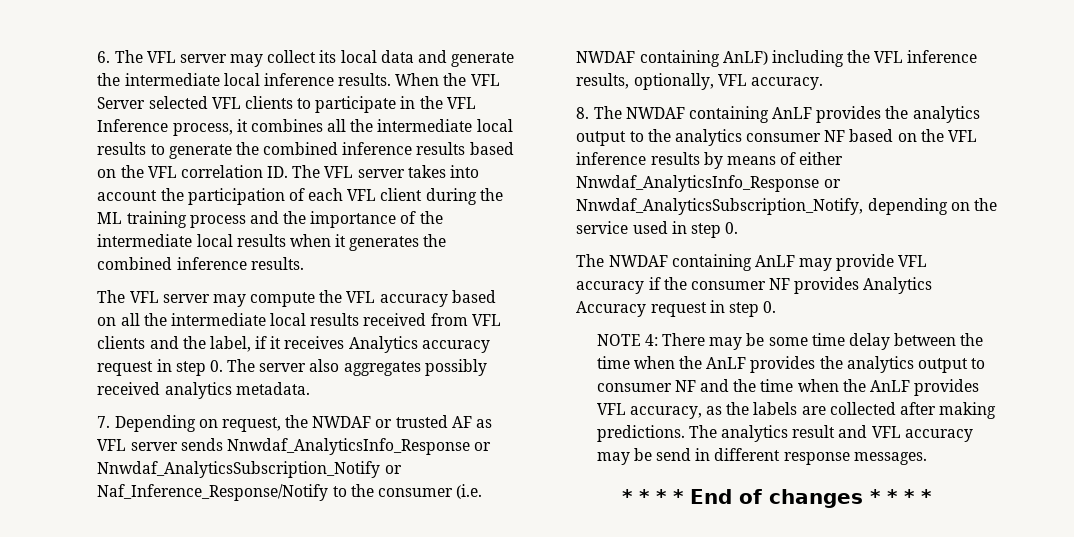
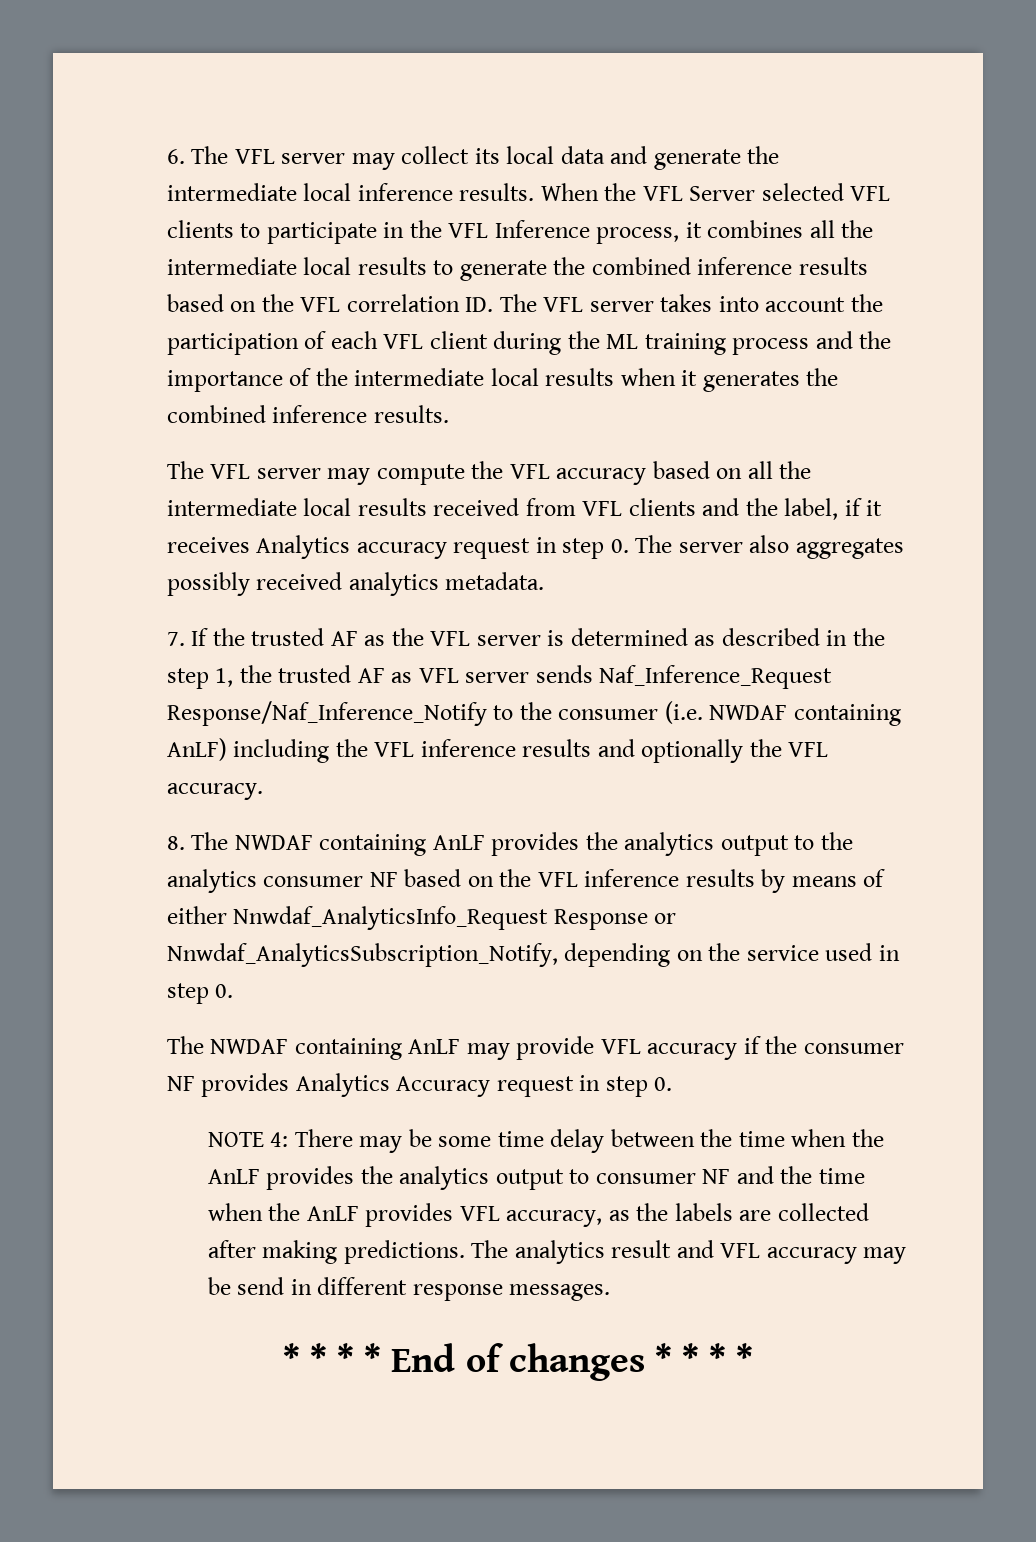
- 7. Depending on request, the NWDAF or trusted AF as VFL server sends Nnwdaf_AnalyticsInfo_Response or Nnwdaf_AnalyticsSubscription_Notify or Naf_Inference_Response/Notify to the consumer (i.e. NWDAF containing AnLF) including the VFL inference results, optionally, VFL accuracy.
+ 7. If the trusted AF as the VFL server is determined as described in the step 1, the trusted AF as VFL server sends Naf_Inference_Request Response/Naf_Inference_Notify to the consumer (i.e. NWDAF containing AnLF) including the VFL inference results and optionally the VFL accuracy.
- 8. The NWDAF containing AnLF provides the analytics output to the analytics consumer NF based on the VFL inference results by means of either Nnwdaf_AnalyticsInfo_Response or Nnwdaf_AnalyticsSubscription_Notify, depending on the service used in step 0.
+ 8. The NWDAF containing AnLF provides the analytics output to the analytics consumer NF based on the VFL inference results by means of either Nnwdaf_AnalyticsInfo_Request Response or Nnwdaf_AnalyticsSubscription_Notify, depending on the service used in step 0.

